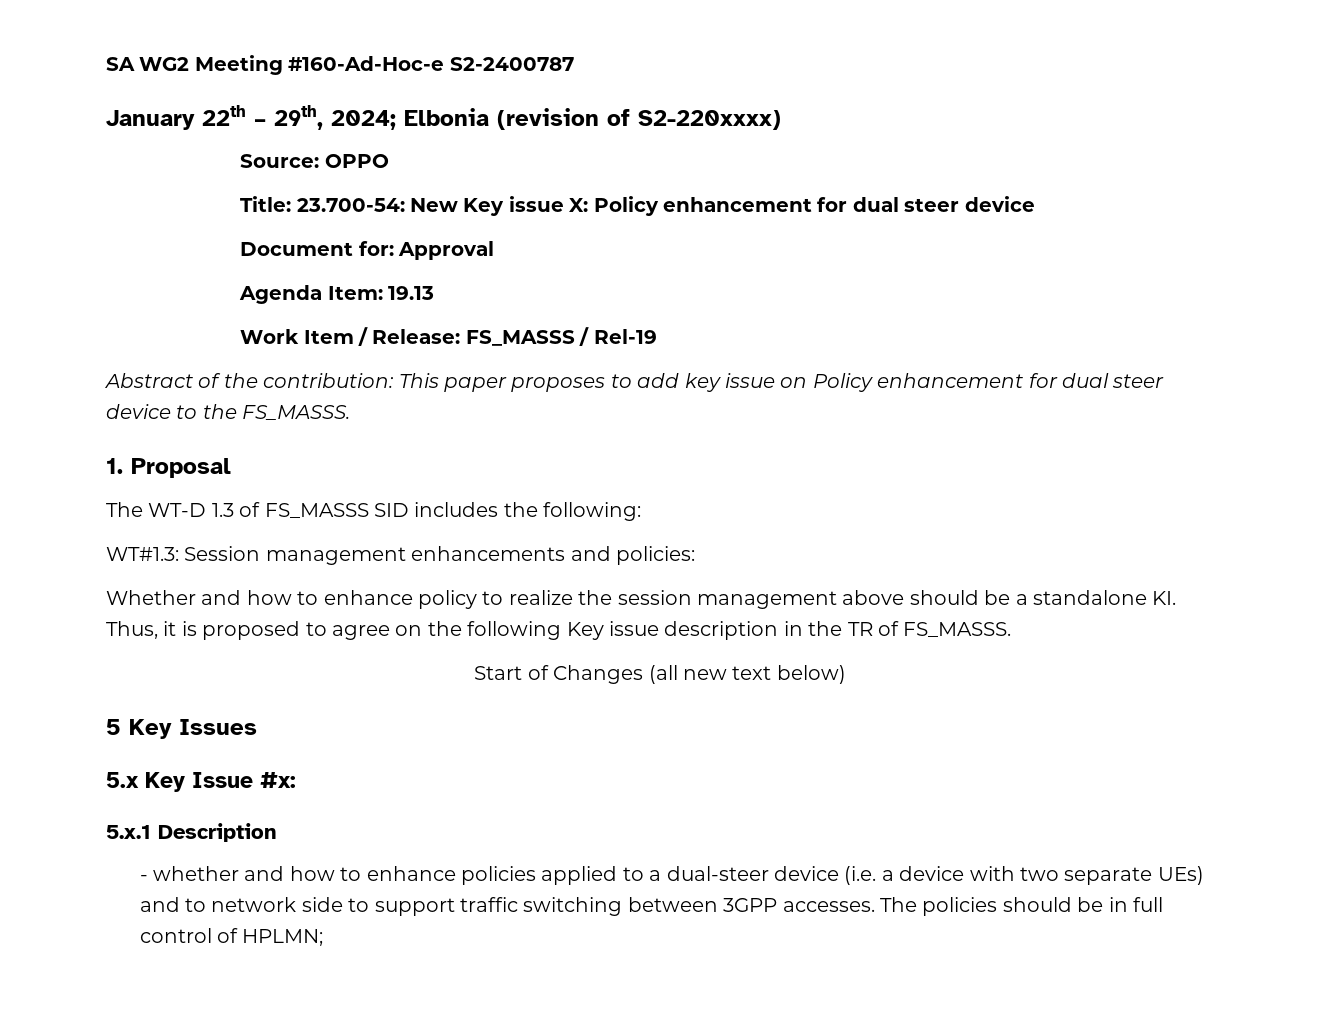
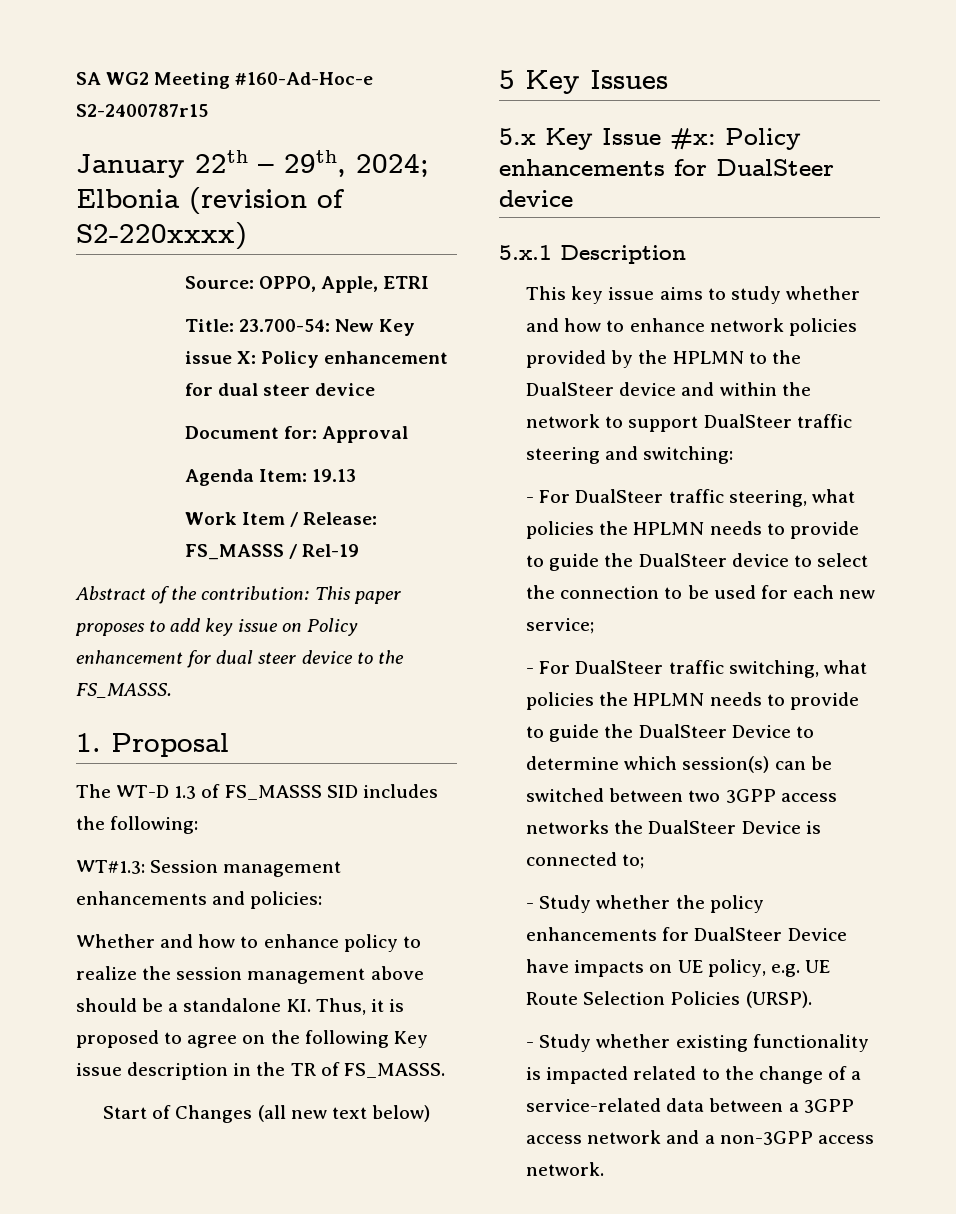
- SA WG2 Meeting #160-Ad-Hoc-e S2-2400787
+ SA WG2 Meeting #160-Ad-Hoc-e S2-2400787r15
- Source: OPPO
+ Source: OPPO, Apple, ETRI
- 5.x Key Issue #x:
+ 5.x Key Issue #x: Policy enhancements for DualSteer device
  5.x.1 Description
- - whether and how to enhance policies applied to a dual-steer device (i.e. a device with two separate UEs) and to network side to support traffic switching between 3GPP accesses. The policies should be in full control of HPLMN;
+ This key issue aims to study whether and how to enhance network policies provided by the HPLMN to the DualSteer device and within the network to support DualSteer traffic steering and switching:
+ - For DualSteer traffic steering, what policies the HPLMN needs to provide to guide the DualSteer device to select the connection to be used for each new service;
+ - For DualSteer traffic switching, what policies the HPLMN needs to provide to guide the DualSteer Device to determine which session(s) can be switched between two 3GPP access networks the DualSteer Device is connected to;
+ - Study whether the policy enhancements for DualSteer Device have impacts on UE policy, e.g. UE Route Selection Policies (URSP).
+ - Study whether existing functionality is impacted related to the change of a service-related data between a 3GPP access network and a non-3GPP access network.

